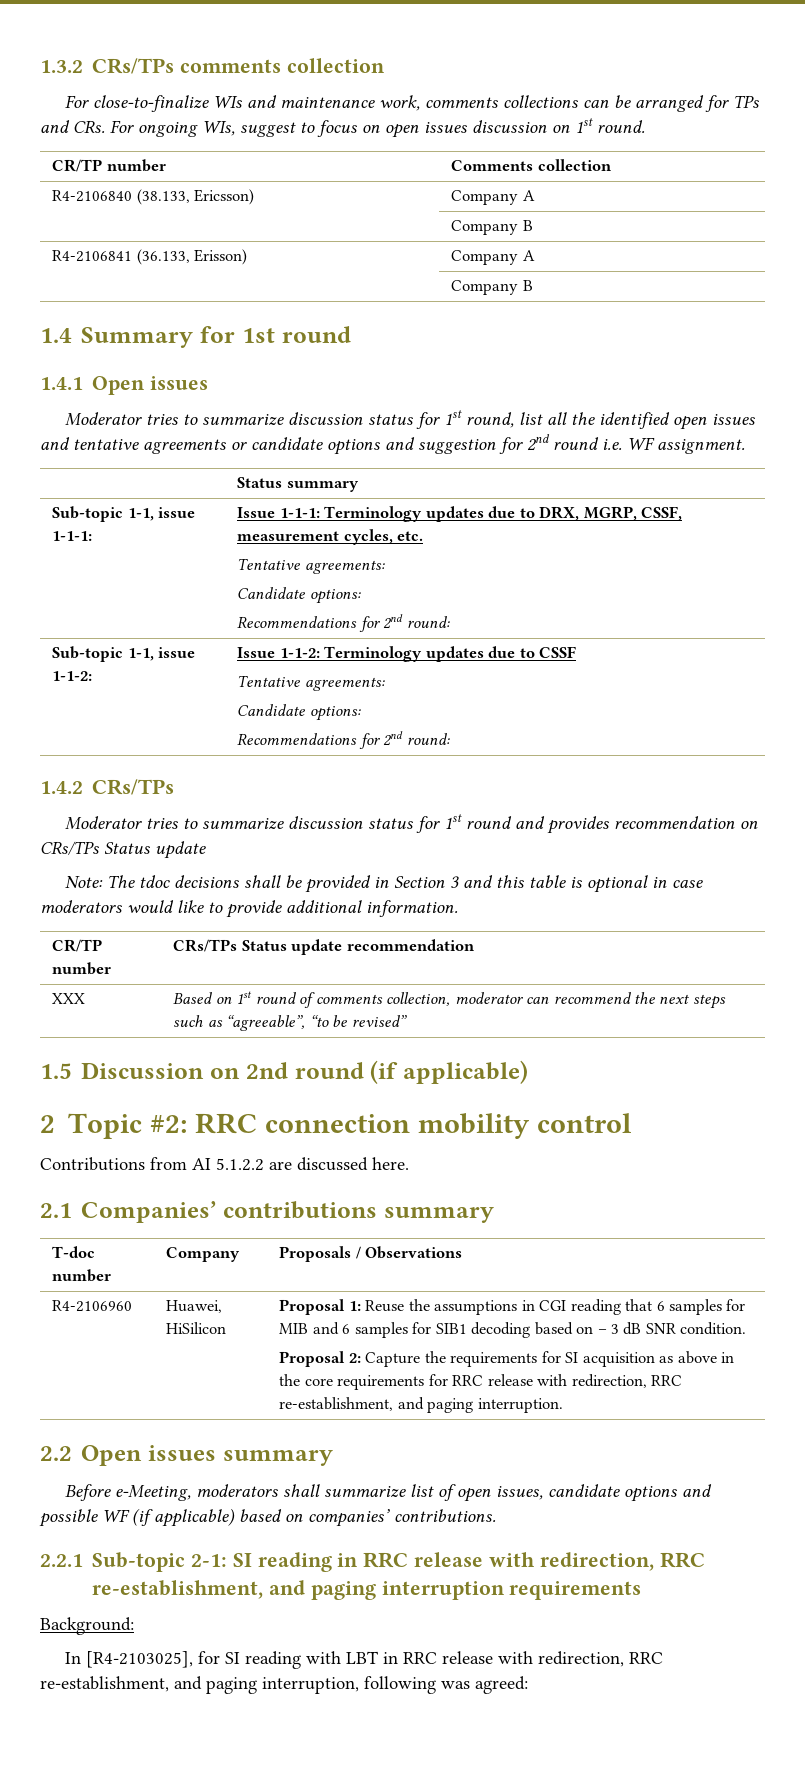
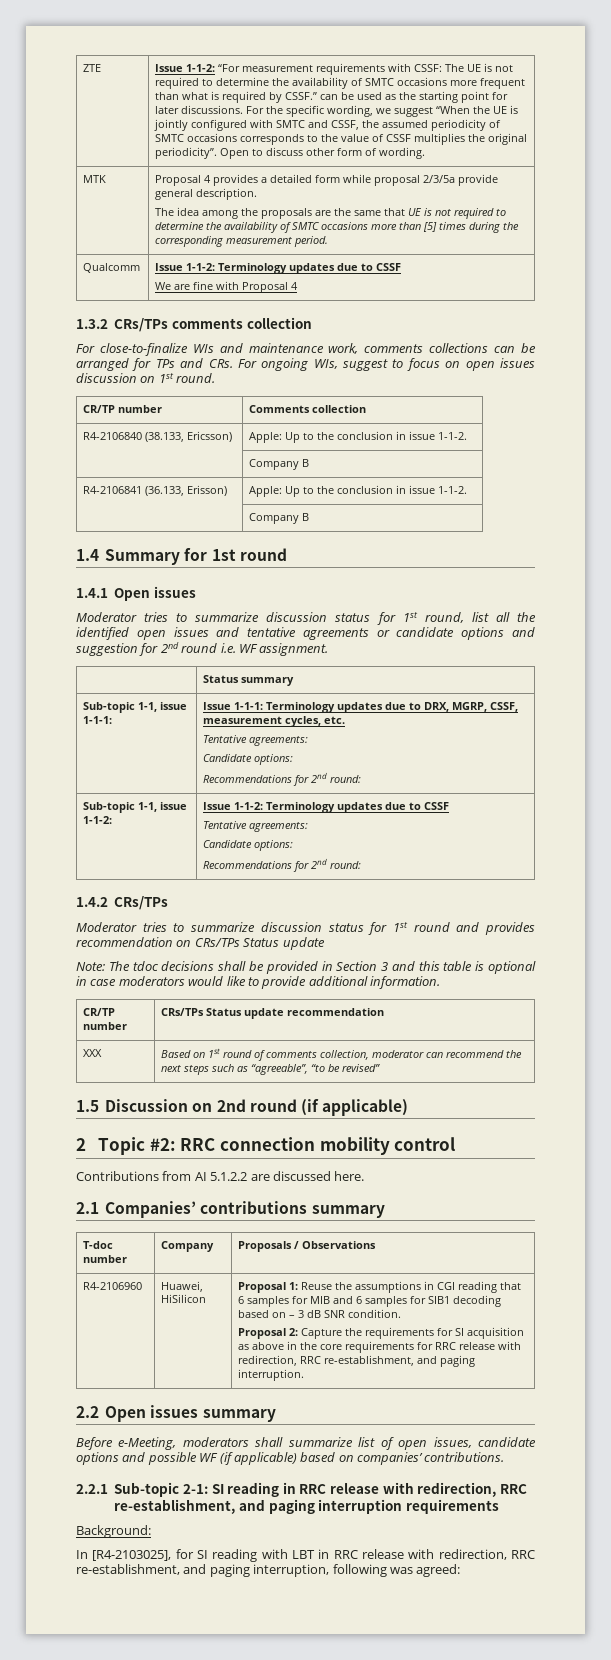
+ ZTE | Issue 1-1-2: “For measurement requirements with CSSF: The UE is not required to determine the availability of SMTC occasions more frequent than what is required by CSSF.” can be used as the starting point for later discussions. For the specific wording, we suggest “When the UE is jointly configured with SMTC and CSSF, the assumed periodicity of SMTC occasions corresponds to the value of CSSF multiplies the original periodicity”. Open to discuss other form of wording.
+ MTK | Proposal 4 provides a detailed form while proposal 2/3/5a provide general description.
+ The idea among the proposals are the same that UE is not required to determine the availability of SMTC occasions more than [5] times during the corresponding measurement period.
+ Qualcomm | Issue 1-1-2: Terminology updates due to CSSF
+ We are fine with Proposal 4
- R4-2106840 (38.133, Ericsson) | Company A
+ R4-2106840 (38.133, Ericsson) | Apple: Up to the conclusion in issue 1-1-2.
- R4-2106841 (36.133, Erisson) | Company A
+ R4-2106841 (36.133, Erisson) | Apple: Up to the conclusion in issue 1-1-2.

